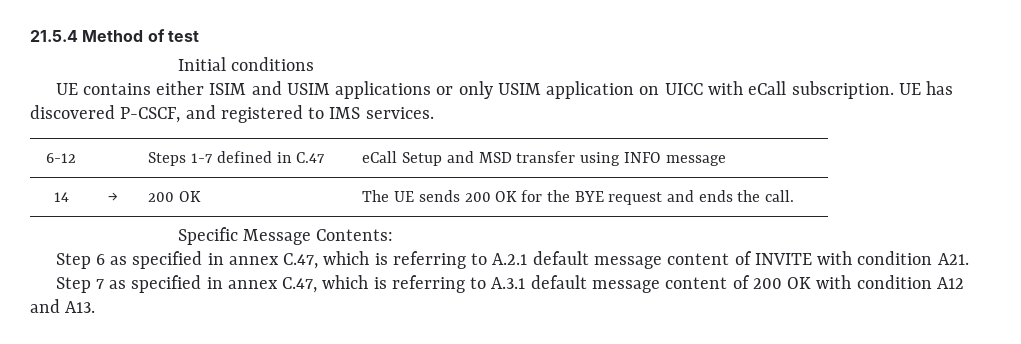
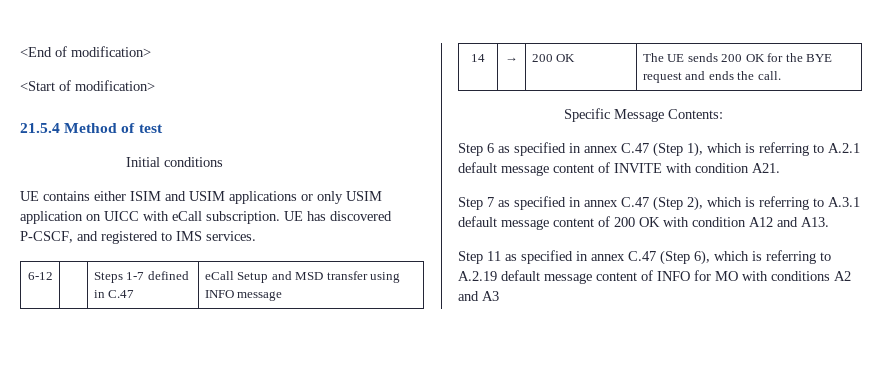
+ <End of modification>
+ <Start of modification>
- Step 6 as specified in annex C.47, which is referring to A.2.1 default message content of INVITE with condition A21.
+ Step 6 as specified in annex C.47 (Step 1), which is referring to A.2.1 default message content of INVITE with condition A21.
- Step 7 as specified in annex C.47, which is referring to A.3.1 default message content of 200 OK with condition A12 and A13.
+ Step 7 as specified in annex C.47 (Step 2), which is referring to A.3.1 default message content of 200 OK with condition A12 and A13.
+ Step 11 as specified in annex C.47 (Step 6), which is referring to A.2.19 default message content of INFO for MO with conditions A2 and A3

